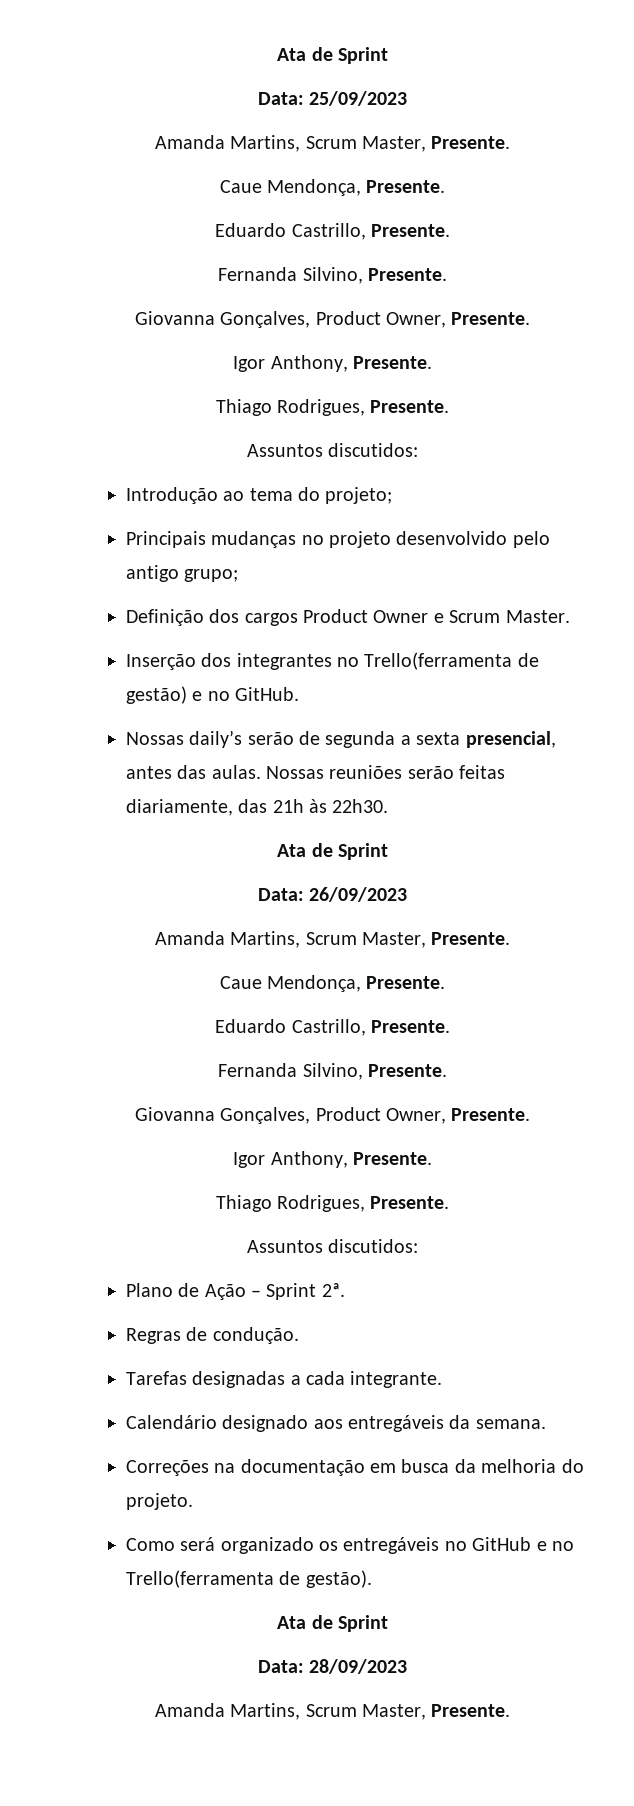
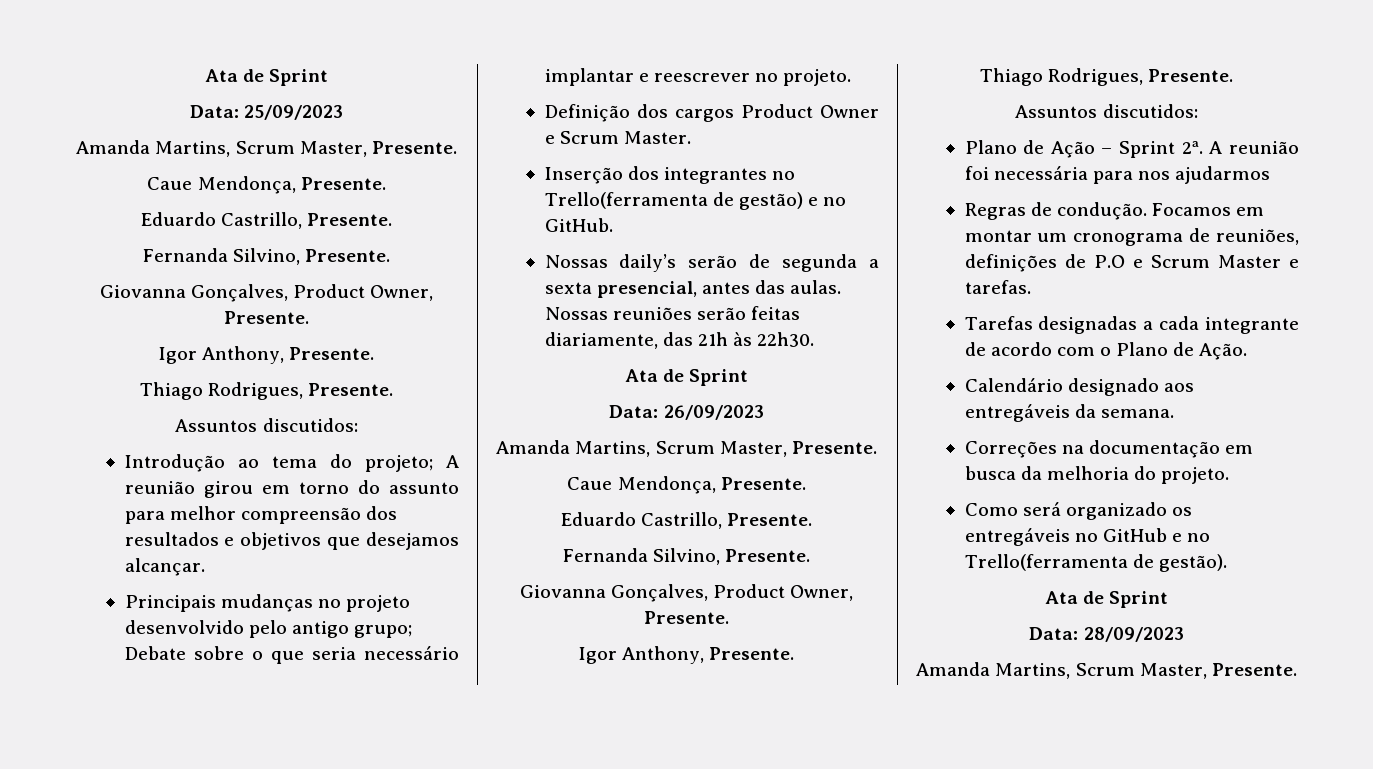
- Introdução ao tema do projeto;
+ Introdução ao tema do projeto; A reunião girou em torno do assunto para melhor compreensão dos resultados e objetivos que desejamos alcançar.
- Principais mudanças no projeto desenvolvido pelo antigo grupo;
+ Principais mudanças no projeto desenvolvido pelo antigo grupo; Debate sobre o que seria necessário implantar e reescrever no projeto.
- Plano de Ação – Sprint 2ª.
- Regras de condução.
- Tarefas designadas a cada integrante.
+ Plano de Ação – Sprint 2ª. A reunião foi necessária para nos ajudarmos
+ Regras de condução. Focamos em montar um cronograma de reuniões, definições de P.O e Scrum Master e tarefas.
+ Tarefas designadas a cada integrante de acordo com o Plano de Ação.

